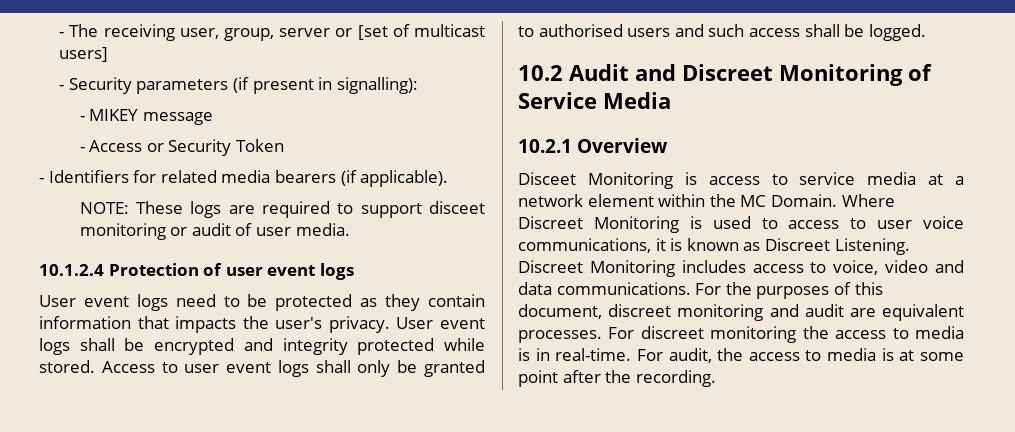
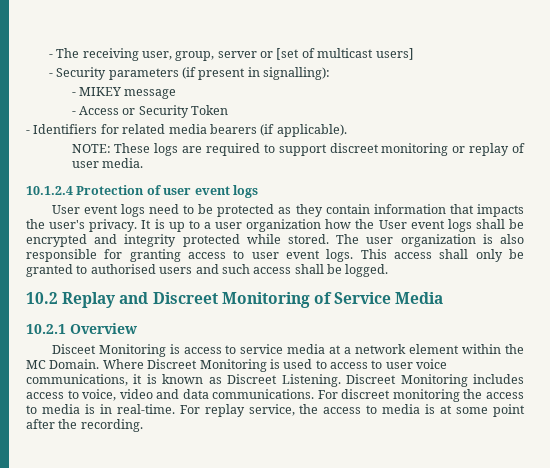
- NOTE: These logs are required to support disceet monitoring or audit of user media.
+ NOTE: These logs are required to support discreet monitoring or replay of user media.
- User event logs shall be encrypted and integrity protected while stored.
+ It is up to a user organization how the User event logs shall be encrypted and integrity protected while stored.
- Access to user event logs shall only be granted to authorised users and such access shall be logged.
+ The user organization is also responsible for granting access to user event logs. This access shall only be granted to authorised users and such access shall be logged.
- 10.2 Audit and Discreet Monitoring of Service Media
+ 10.2 Replay and Discreet Monitoring of Service Media
- For the purposes of this document, discreet monitoring and audit are equivalent processes. For discreet monitoring the access to media is in real-time.
+ For discreet monitoring the access to media is in real-time.
- For audit, the access to media is at some point after the recording.
+ For replay service, the access to media is at some point after the recording.

